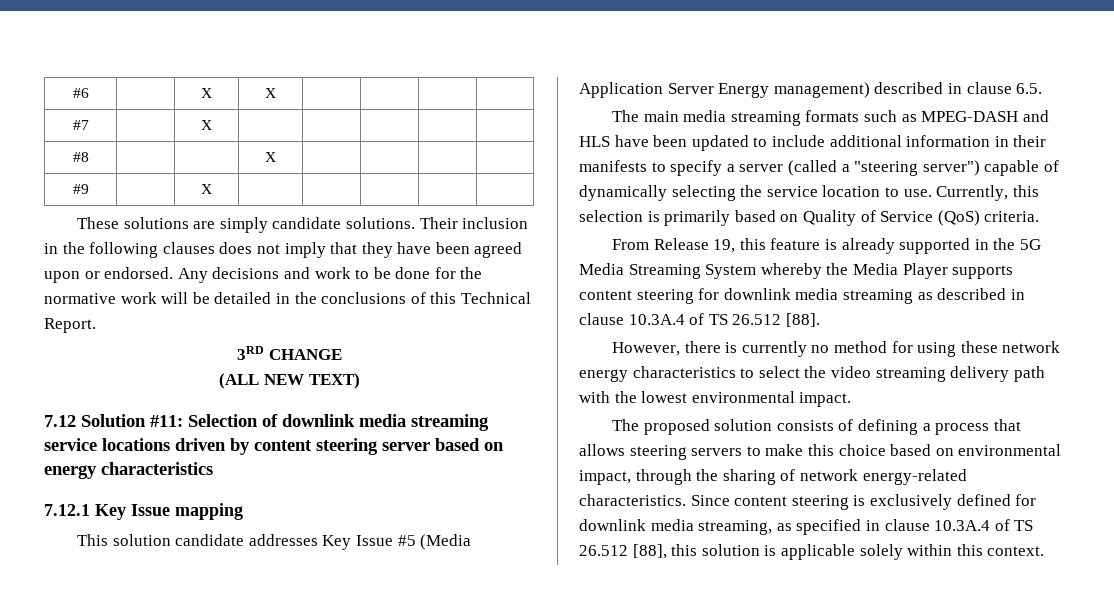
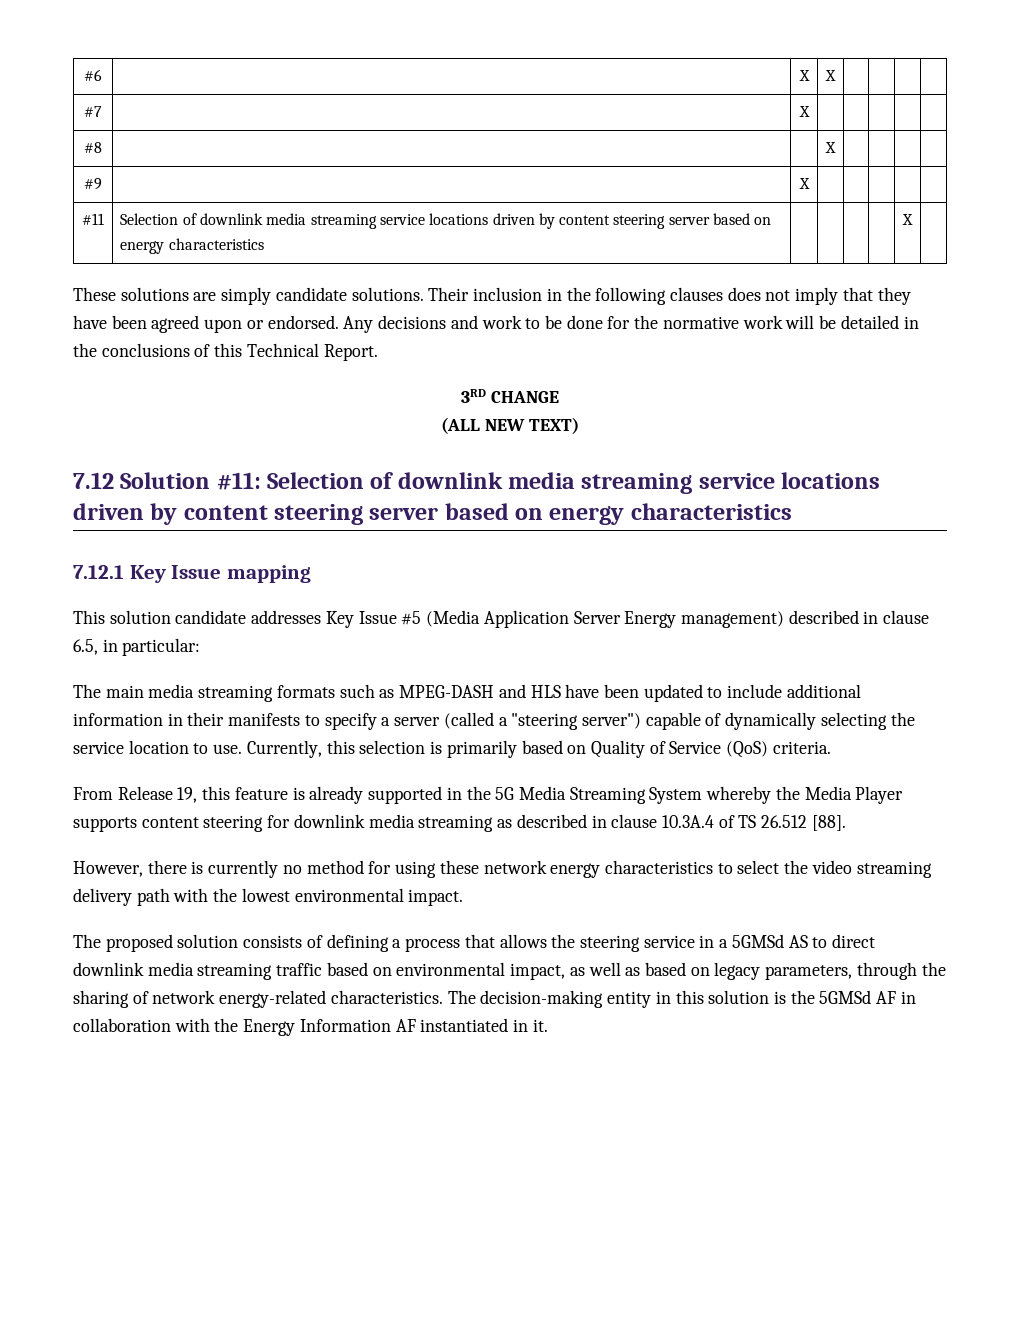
+ #11 | Selection of downlink media streaming service locations driven by content steering server based on energy characteristics | | | | | X |
- This solution candidate addresses Key Issue #5 (Media Application Server Energy management) described in clause 6.5.
+ This solution candidate addresses Key Issue #5 (Media Application Server Energy management) described in clause 6.5, in particular:
- The proposed solution consists of defining a process that allows steering servers to make this choice based on environmental impact, through the sharing of network energy-related characteristics.
+ The proposed solution consists of defining a process that allows the steering service in a 5GMSd AS to direct downlink media streaming traffic based on environmental impact, as well as based on legacy parameters, through the sharing of network energy-related characteristics.
- Since content steering is exclusively defined for downlink media streaming, as specified in clause 10.3A.4 of TS 26.512 [88], this solution is applicable solely within this context.
+ The decision-making entity in this solution is the 5GMSd AF in collaboration with the Energy Information AF instantiated in it.

